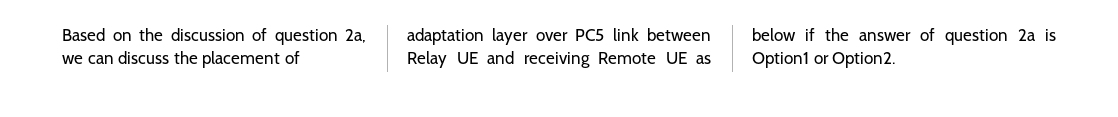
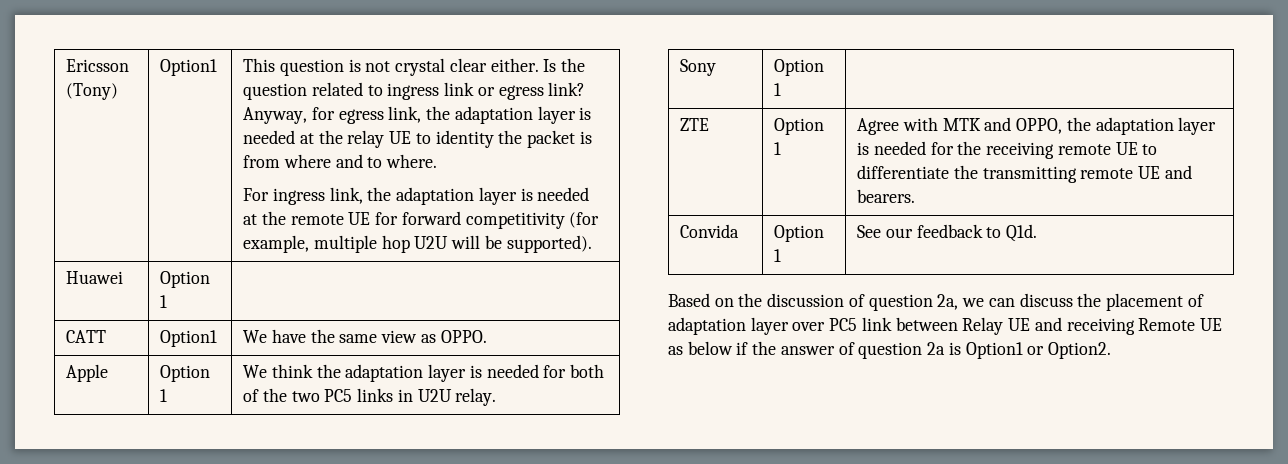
+ Ericsson (Tony) | Option1 | This question is not crystal clear either. Is the question related to ingress link or egress link? Anyway, for egress link, the adaptation layer is needed at the relay UE to identity the packet is from where and to where.
+ For ingress link, the adaptation layer is needed at the remote UE for forward competitivity (for example, multiple hop U2U will be supported).
+ Huawei | Option 1 |
+ CATT | Option1 | We have the same view as OPPO.
+ Apple | Option 1 | We think the adaptation layer is needed for both of the two PC5 links in U2U relay.
+ Sony | Option 1 |
+ ZTE | Option 1 | Agree with MTK and OPPO, the adaptation layer is needed for the receiving remote UE to differentiate the transmitting remote UE and bearers.
+ Convida | Option 1 | See our feedback to Q1d.

